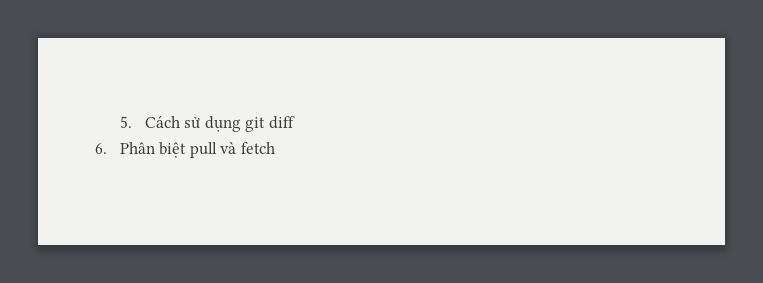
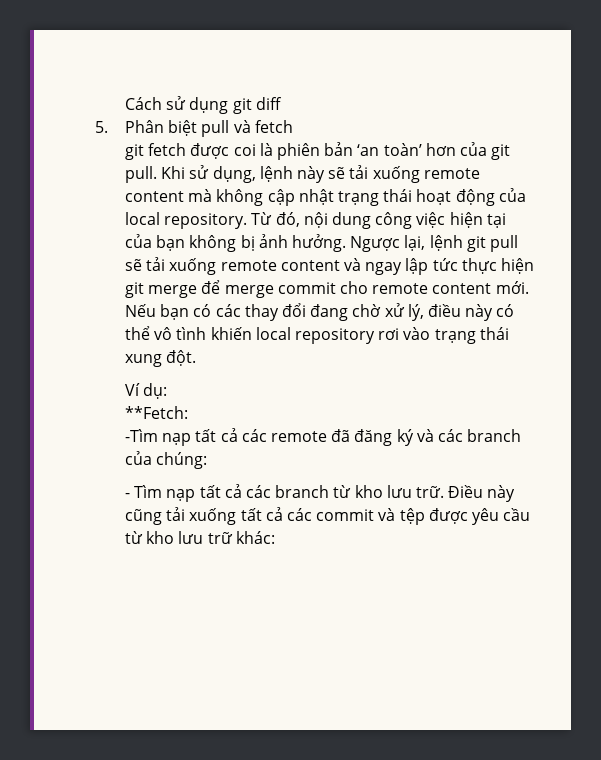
- 5. Cách sử dụng git diff
+ Cách sử dụng git diff
- 6. Phân biệt pull và fetch
+ 5. Phân biệt pull và fetch
+ git fetch được coi là phiên bản ‘an toàn’ hơn của git pull. Khi sử dụng, lệnh này sẽ tải xuống remote content mà không cập nhật trạng thái hoạt động của local repository. Từ đó, nội dung công việc hiện tại của bạn không bị ảnh hưởng. Ngược lại, lệnh git pull sẽ tải xuống remote content và ngay lập tức thực hiện git merge để merge commit cho remote content mới. Nếu bạn có các thay đổi đang chờ xử lý, điều này có thể vô tình khiến local repository rơi vào trạng thái xung đột.
+ Ví dụ:
+ **Fetch:
+ -Tìm nạp tất cả các remote đã đăng ký và các branch của chúng:
+ - Tìm nạp tất cả các branch từ kho lưu trữ. Điều này cũng tải xuống tất cả các commit và tệp được yêu cầu từ kho lưu trữ khác:

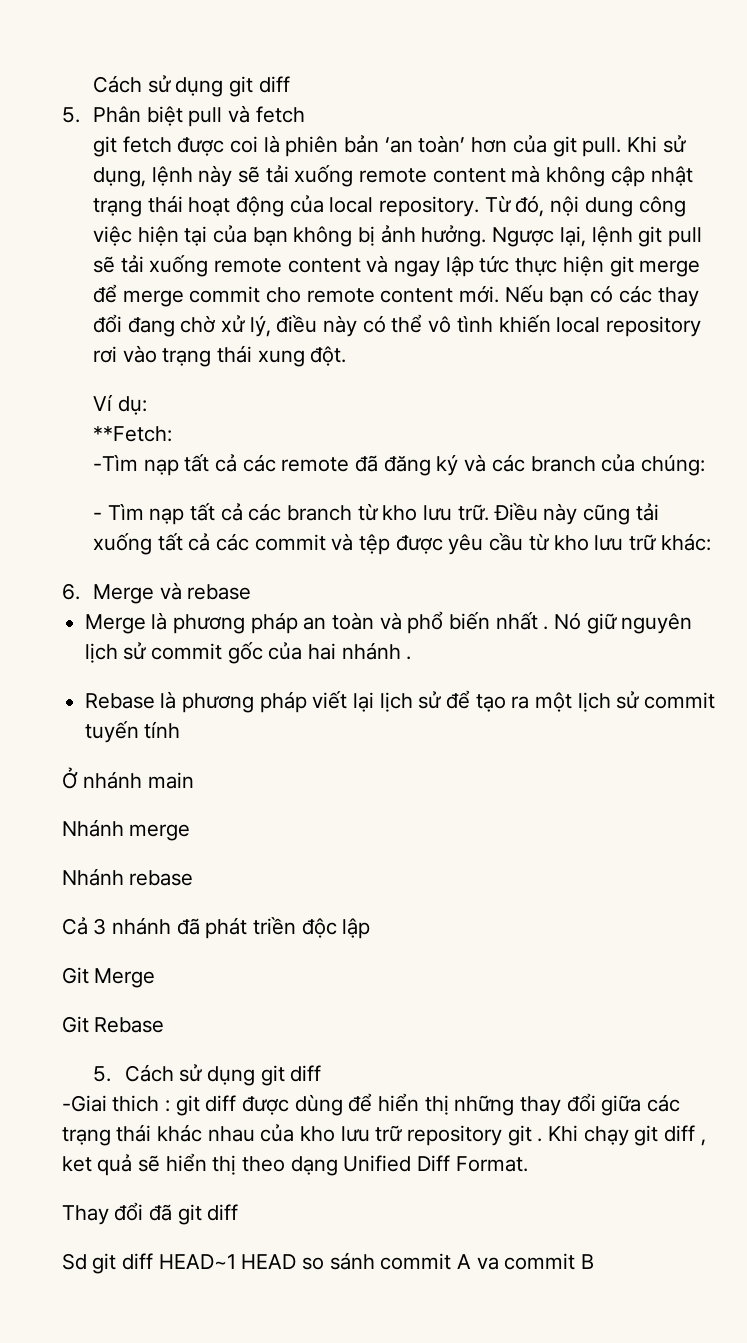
+ 6. Merge và rebase
+ Merge là phương pháp an toàn và phổ biến nhất . Nó giữ nguyên lịch sử commit gốc của hai nhánh .
+ Rebase là phương pháp viết lại lịch sử để tạo ra một lịch sử commit tuyến tính
+ Ở nhánh main
+ Nhánh merge
+ Nhánh rebase
+ Cả 3 nhánh đã phát triền độc lập
+ Git Merge
+ Git Rebase
+ 5. Cách sử dụng git diff
+ -Giai thich : git diff được dùng để hiển thị những thay đổi giữa các trạng thái khác nhau của kho lưu trữ repository git . Khi chạy git diff , ket quả sẽ hiển thị theo dạng Unified Diff Format.
+ Thay đổi đã git diff
+ Sd git diff HEAD~1 HEAD so sánh commit A va commit B

